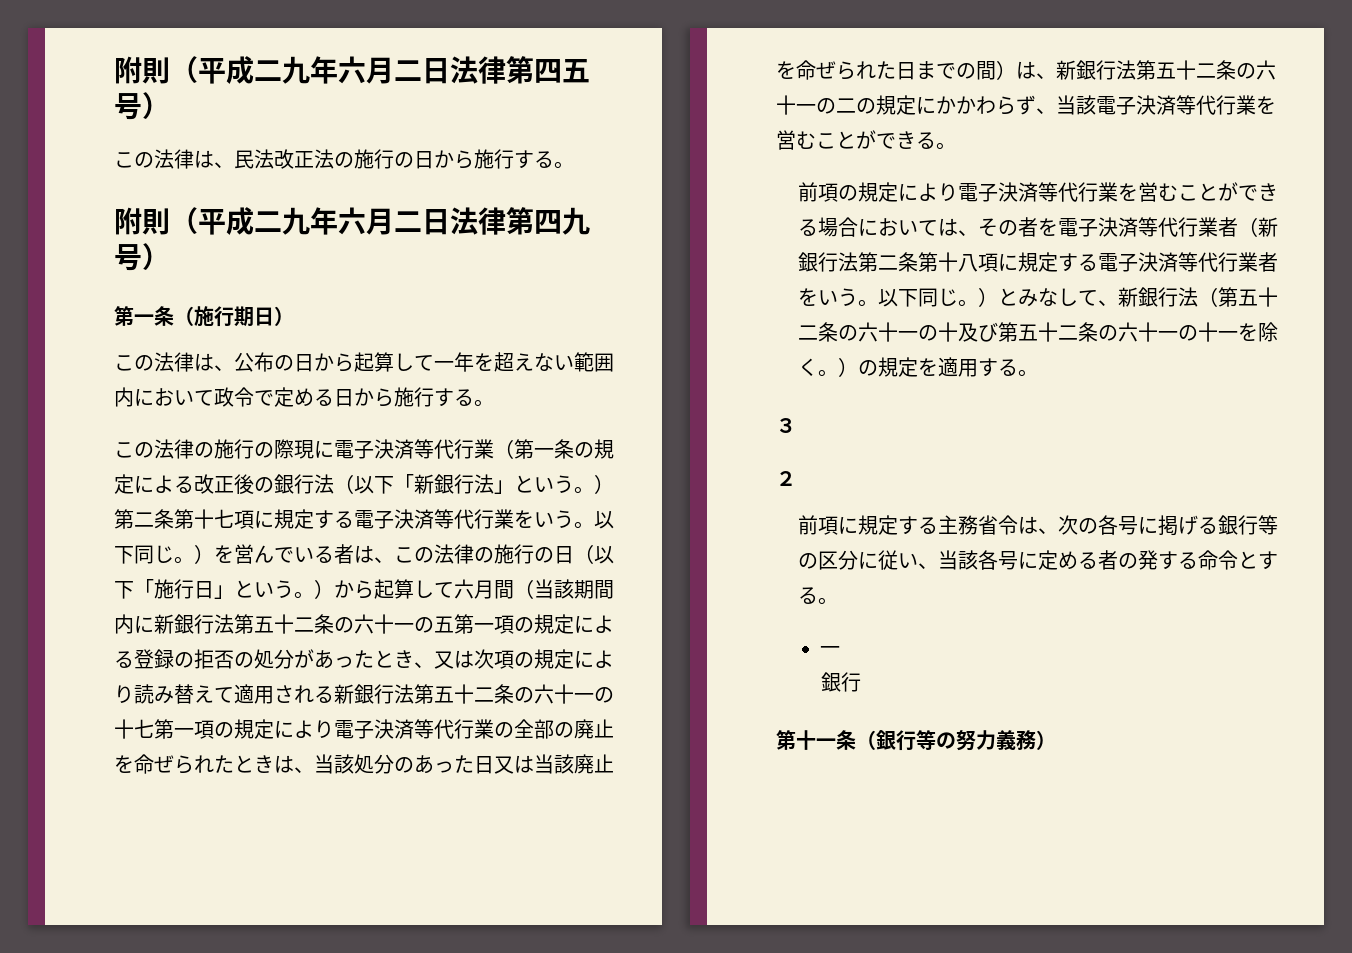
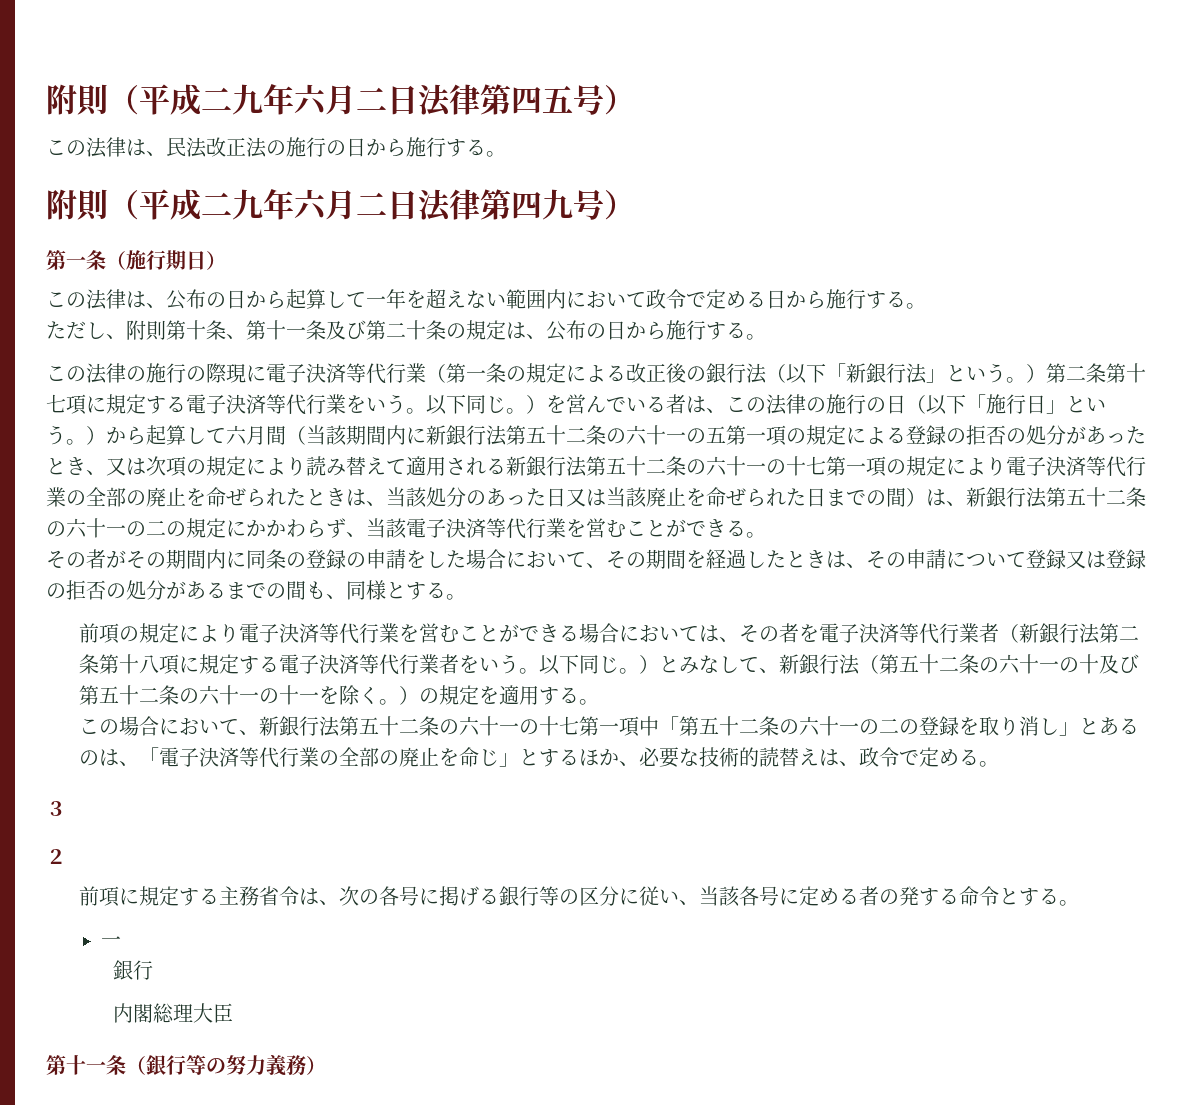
+ ただし、附則第十条、第十一条及び第二十条の規定は、公布の日から施行する。
+ その者がその期間内に同条の登録の申請をした場合において、その期間を経過したときは、その申請について登録又は登録の拒否の処分があるまでの間も、同様とする。
+ この場合において、新銀行法第五十二条の六十一の十七第一項中「第五十二条の六十一の二の登録を取り消し」とあるのは、「電子決済等代行業の全部の廃止を命じ」とするほか、必要な技術的読替えは、政令で定める。
+ 内閣総理大臣

